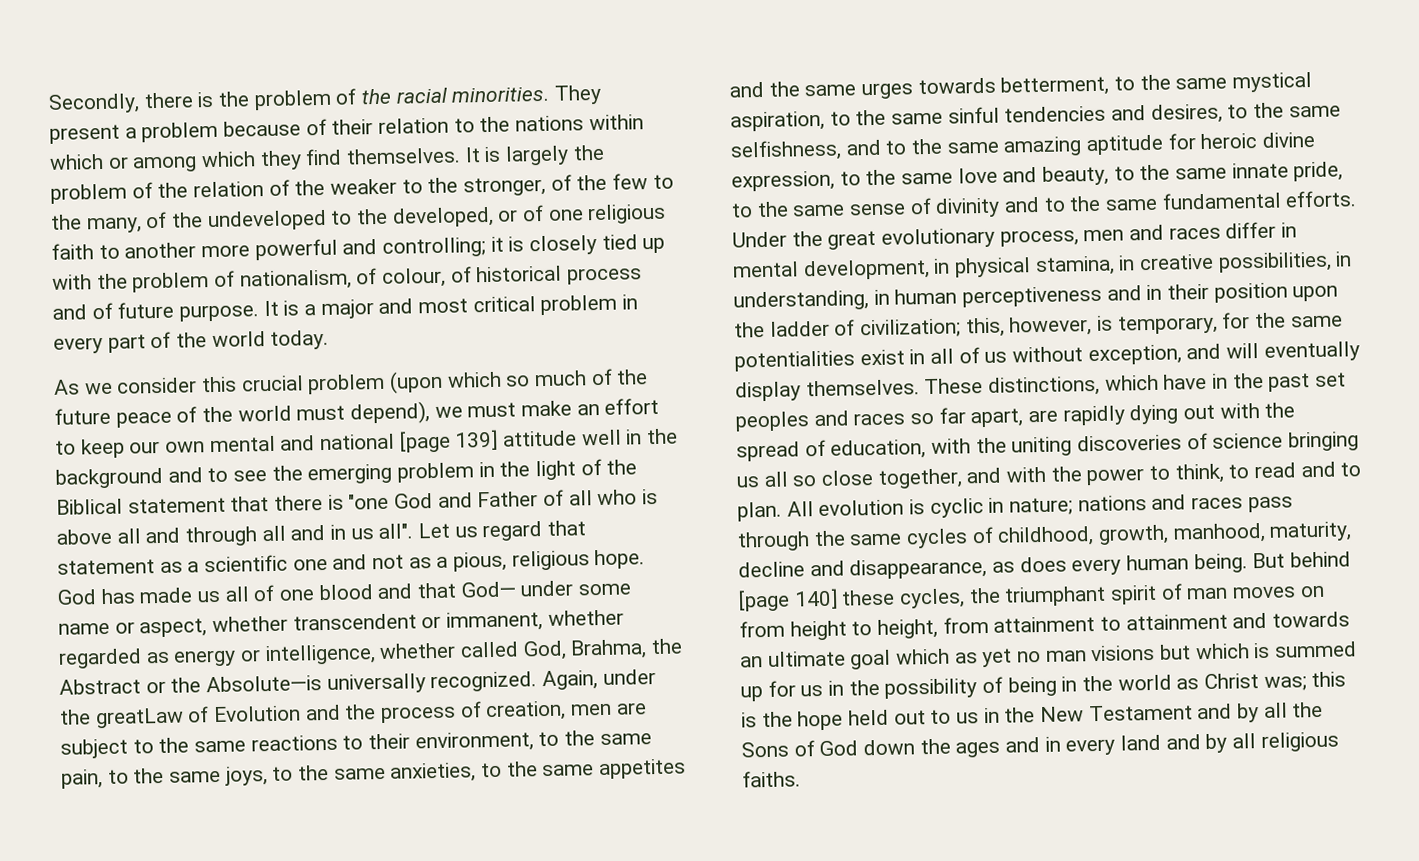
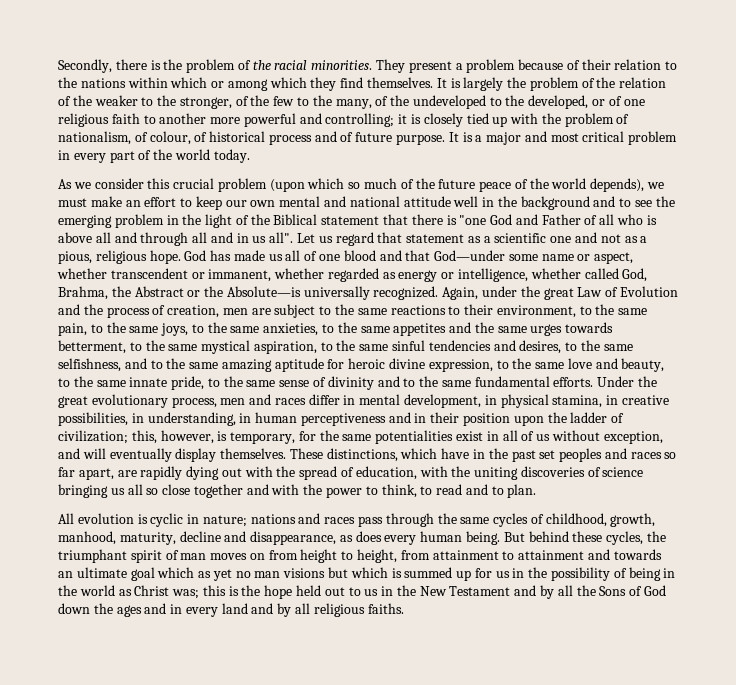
- As we consider this crucial problem (upon which so much of the future peace of the world must depend), we must make an effort to keep our own mental and national [page 139] attitude well in the background and to see the emerging problem in the light of the Biblical statement that there is "one God and Father of all who is above all and through all and in us all".
+ As we consider this crucial problem (upon which so much of the future peace of the world depends), we must make an effort to keep our own mental and national attitude well in the background and to see the emerging problem in the light of the Biblical statement that there is "one God and Father of all who is above all and through all and in us all".
- God has made us all of one blood and that God— under some name or aspect, whether transcendent or immanent, whether regarded as energy or intelligence, whether called God, Brahma, the Abstract or the Absolute—is universally recognized.
+ God has made us all of one blood and that God—under some name or aspect, whether transcendent or immanent, whether regarded as energy or intelligence, whether called God, Brahma, the Abstract or the Absolute—is universally recognized.
- Again, under the greatLaw of Evolution and the process of creation, men are subject to the same reactions to their environment, to the same pain, to the same joys, to the same anxieties, to the same appetites and the same urges towards betterment, to the same mystical aspiration, to the same sinful tendencies and desires, to the same selfishness, and to the same amazing aptitude for heroic divine expression, to the same love and beauty, to the same innate pride, to the same sense of divinity and to the same fundamental efforts.
+ Again, under the great Law of Evolution and the process of creation, men are subject to the same reactions to their environment, to the same pain, to the same joys, to the same anxieties, to the same appetites and the same urges towards betterment, to the same mystical aspiration, to the same sinful tendencies and desires, to the same selfishness, and to the same amazing aptitude for heroic divine expression, to the same love and beauty, to the same innate pride, to the same sense of divinity and to the same fundamental efforts.
- These distinctions, which have in the past set peoples and races so far apart, are rapidly dying out with the spread of education, with the uniting discoveries of science bringing us all so close together, and with the power to think, to read and to plan. All evolution is cyclic in nature;
+ These distinctions, which have in the past set peoples and races so far apart, are rapidly dying out with the spread of education, with the uniting discoveries of science bringing us all so close together and with the power to think, to read and to plan.
+ All evolution is cyclic in nature;
- But behind [page 140] these cycles, the triumphant spirit of man moves on from height to height, from attainment to attainment and towards an ultimate goal which as yet no man visions but which is summed up for us in the possibility of being in the world as Christ was;
+ But behind these cycles, the triumphant spirit of man moves on from height to height, from attainment to attainment and towards an ultimate goal which as yet no man visions but which is summed up for us in the possibility of being in the world as Christ was;

